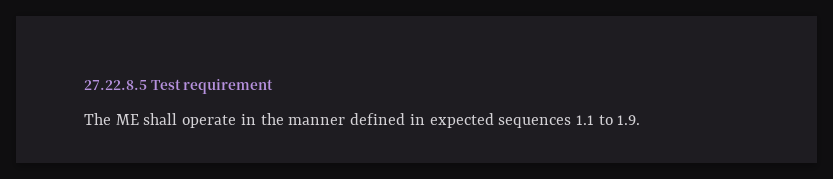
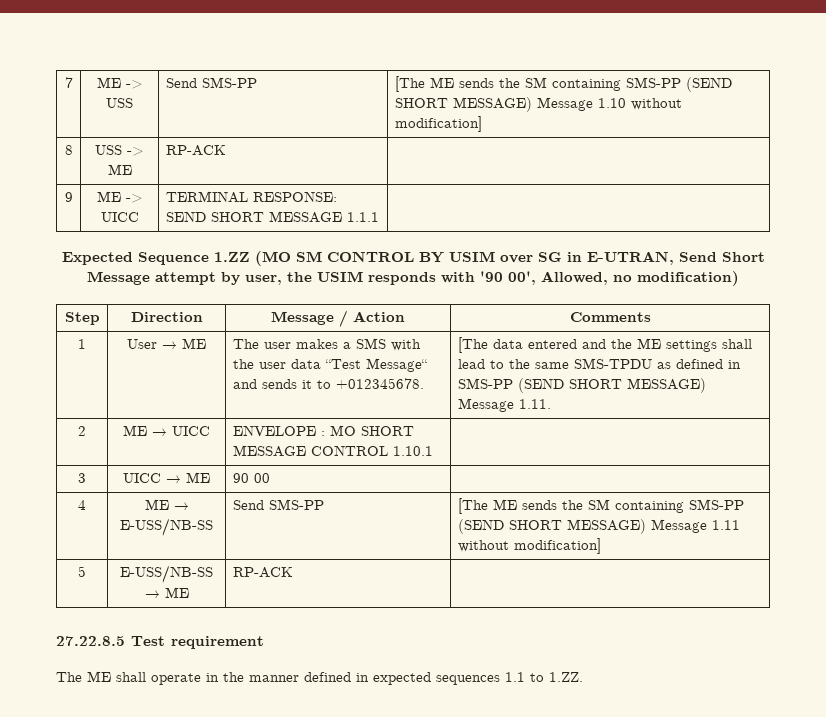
+ 7 | ME -> USS | Send SMS-PP | [The ME sends the SM containing SMS-PP (SEND SHORT MESSAGE) Message 1.10 without modification]
+ 8 | USS -> ME | RP-ACK |
+ 9 | ME -> UICC | TERMINAL RESPONSE: SEND SHORT MESSAGE 1.1.1 |
+ Expected Sequence 1.ZZ (MO SM CONTROL BY USIM over SG in E-UTRAN, Send Short Message attempt by user, the USIM responds with '90 00', Allowed, no modification)
+ Step | Direction | Message / Action | Comments
+ 1 | User → ME | The user makes a SMS with the user data “Test Message“ and sends it to +012345678. | [The data entered and the ME settings shall lead to the same SMS-TPDU as defined in SMS-PP (SEND SHORT MESSAGE) Message 1.11.
+ 2 | ME → UICC | ENVELOPE : MO SHORT MESSAGE CONTROL 1.10.1 |
+ 3 | UICC → ME | 90 00 |
+ 4 | ME → E-USS/NB-SS | Send SMS-PP | [The ME sends the SM containing SMS-PP (SEND SHORT MESSAGE) Message 1.11 without modification]
+ 5 | E-USS/NB-SS → ME | RP-ACK |
- The ME shall operate in the manner defined in expected sequences 1.1 to 1.9.
+ The ME shall operate in the manner defined in expected sequences 1.1 to 1.ZZ.

